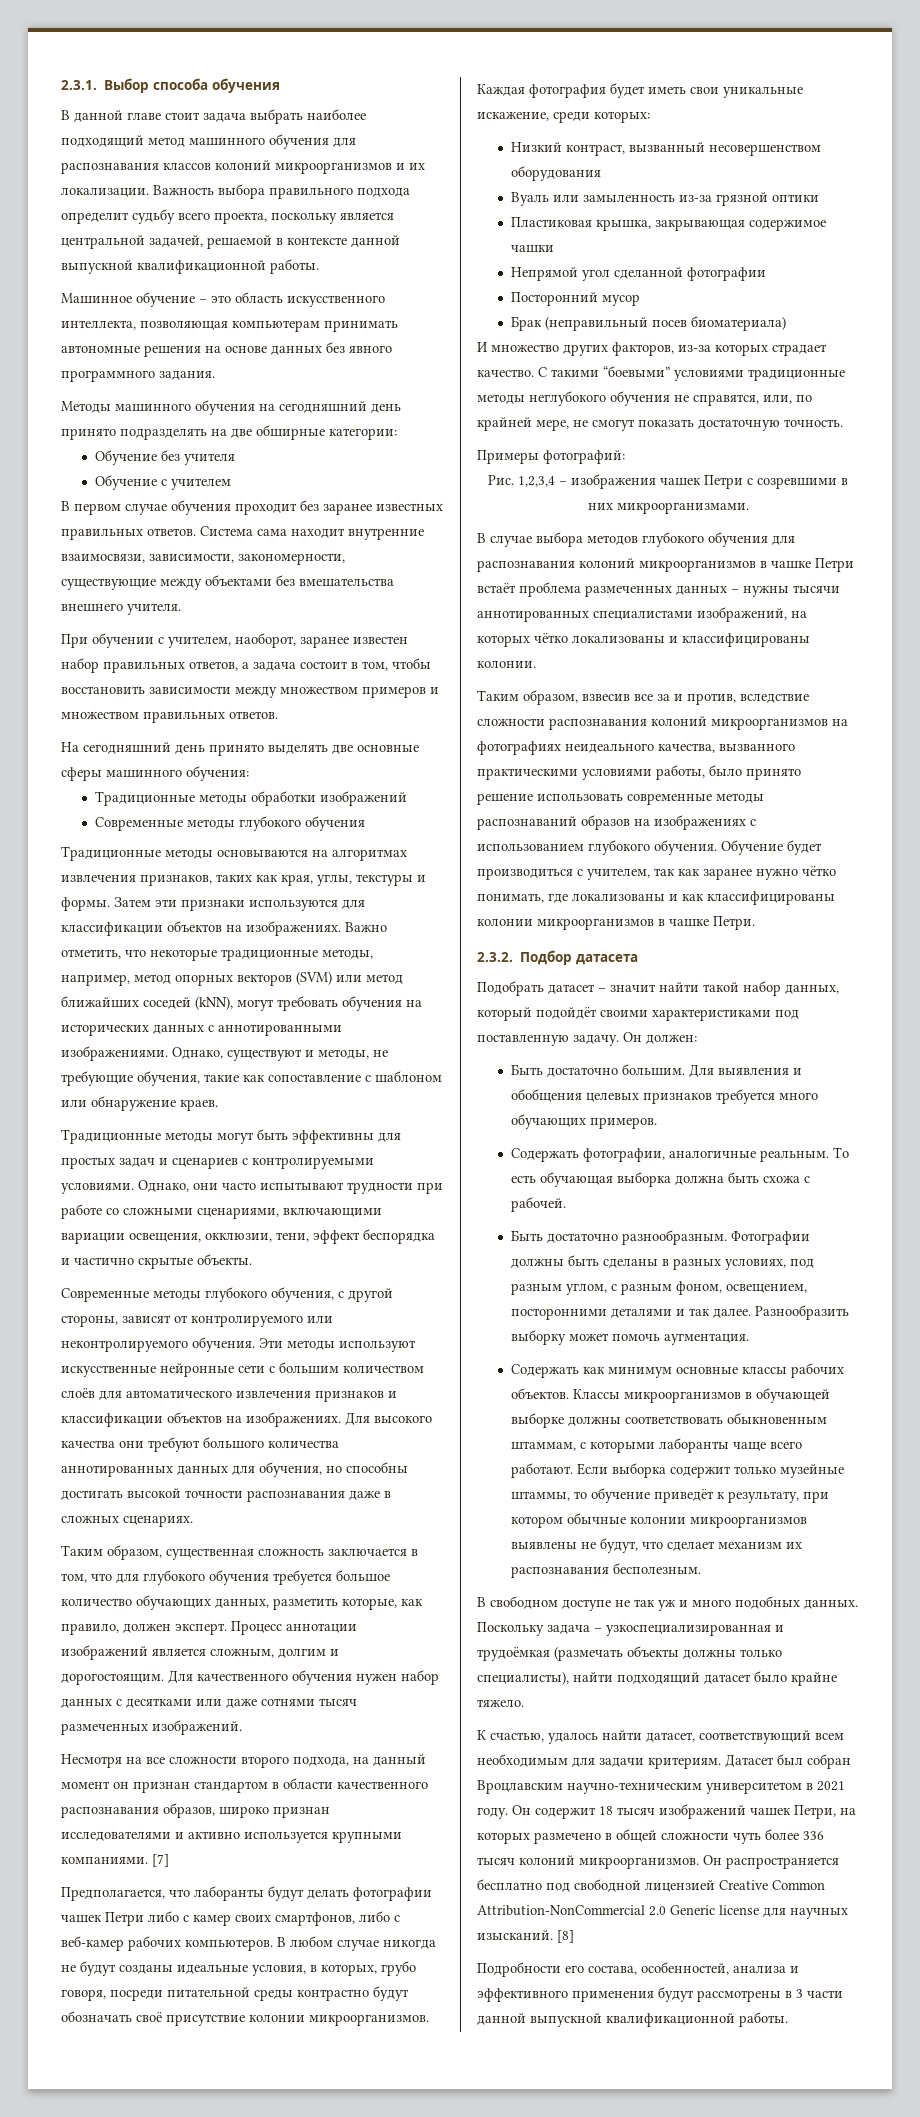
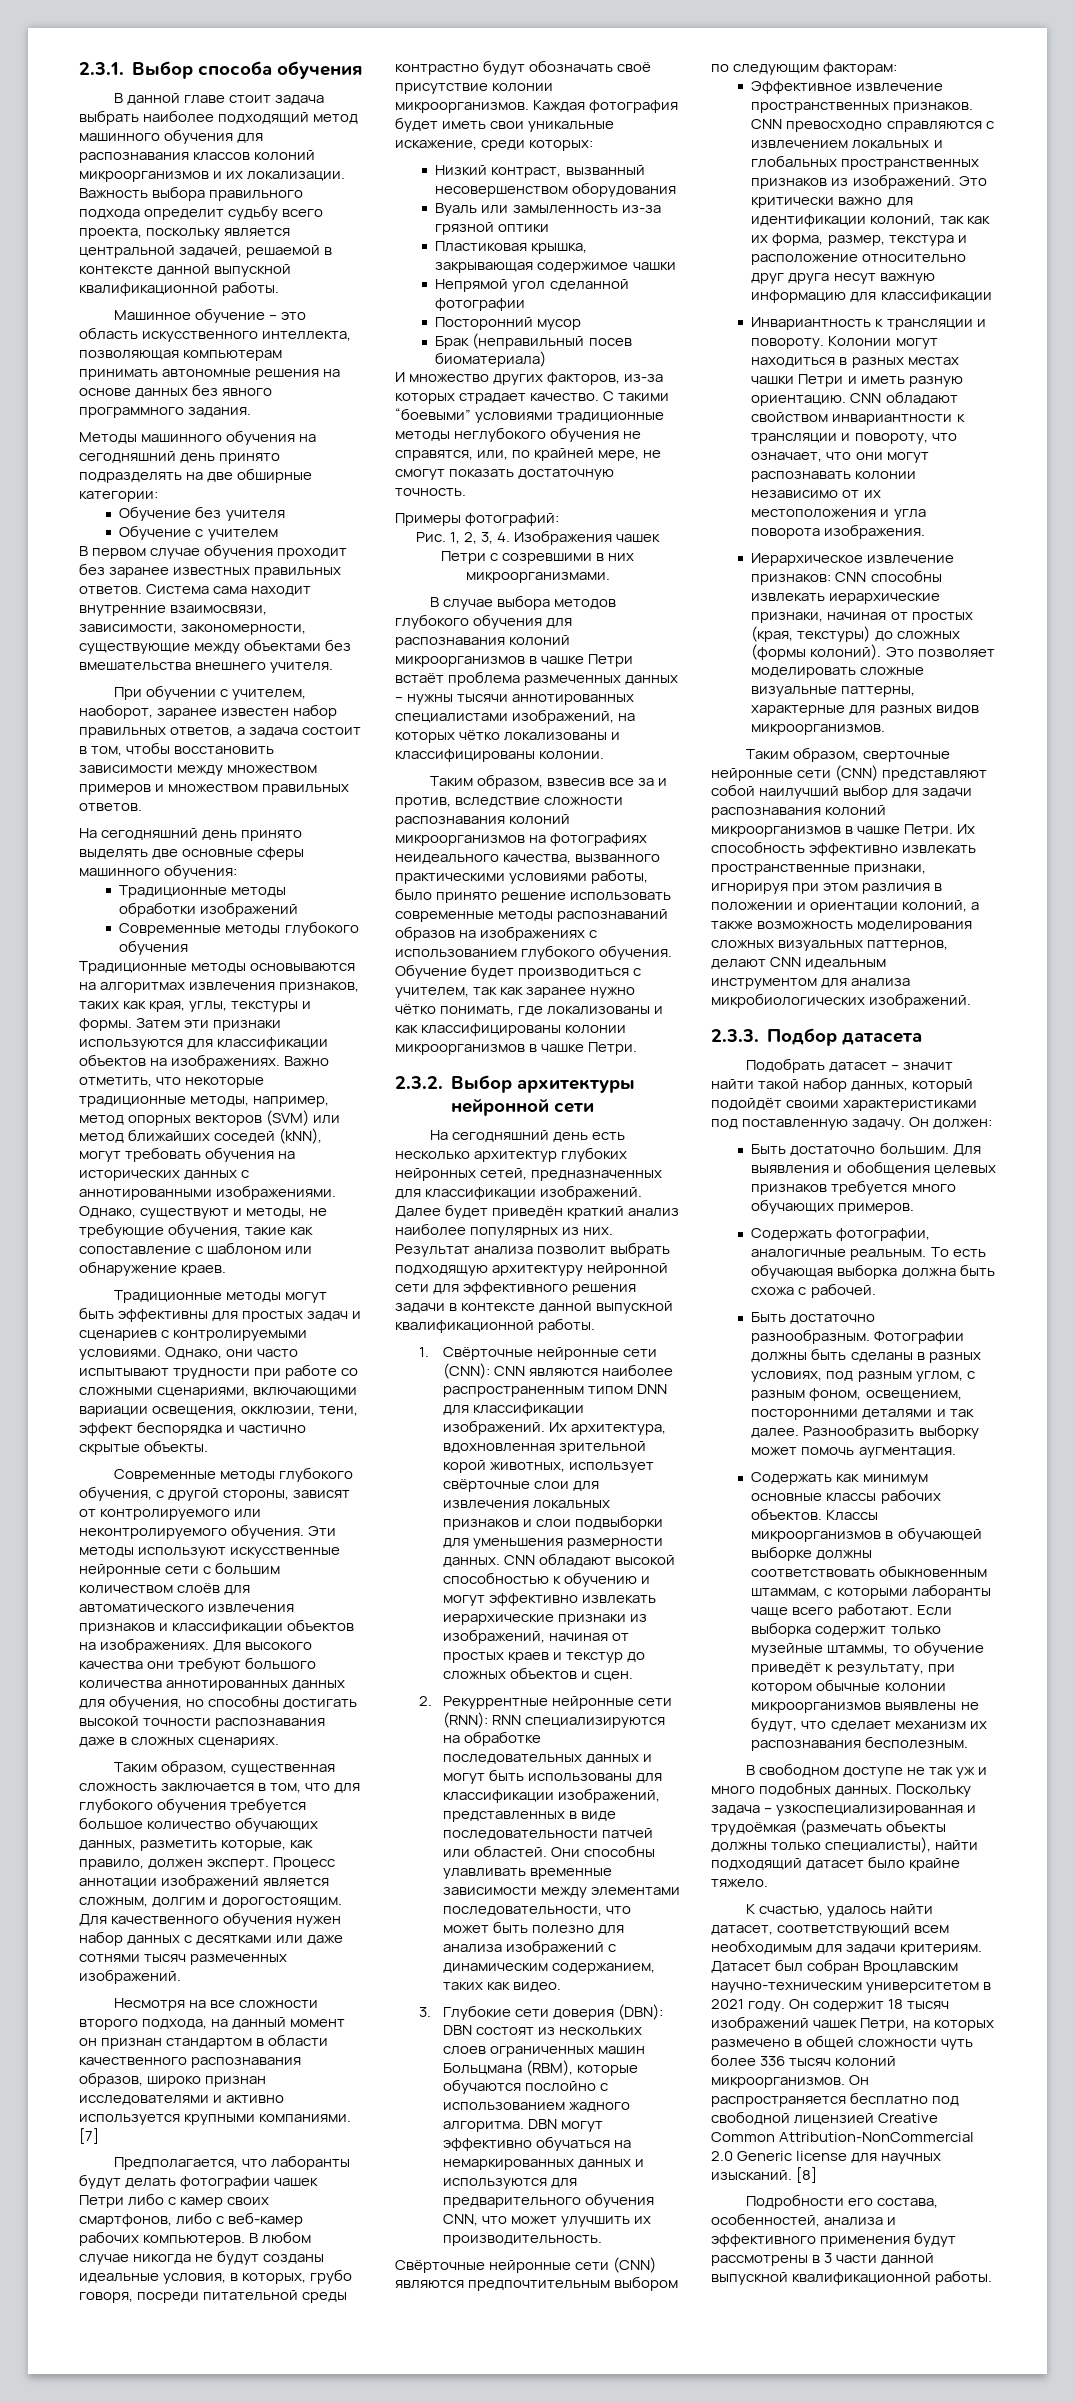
- Рис. 1,2,3,4 – изображения чашек Петри с созревшими в них микроорганизмами.
+ Рис. 1, 2, 3, 4. Изображения чашек Петри с созревшими в них микроорганизмами.
- 2.3.2. Подбор датасета
+ 2.3.2. Выбор архитектуры нейронной сети
+ На сегодняшний день есть несколько архитектур глубоких нейронных сетей, предназначенных для классификации изображений. Далее будет приведён краткий анализ наиболее популярных из них. Результат анализа позволит выбрать подходящую архитектуру нейронной сети для эффективного решения задачи в контексте данной выпускной квалификационной работы.
+ 1. Свёрточные нейронные сети (CNN): CNN являются наиболее распространенным типом DNN для классификации изображений. Их архитектура, вдохновленная зрительной корой животных, использует свёрточные слои для извлечения локальных признаков и слои подвыборки для уменьшения размерности данных. CNN обладают высокой способностью к обучению и могут эффективно извлекать иерархические признаки из изображений, начиная от простых краев и текстур до сложных объектов и сцен.
+ 2. Рекуррентные нейронные сети (RNN): RNN специализируются на обработке последовательных данных и могут быть использованы для классификации изображений, представленных в виде последовательности патчей или областей. Они способны улавливать временные зависимости между элементами последовательности, что может быть полезно для анализа изображений с динамическим содержанием, таких как видео.
+ 3. Глубокие сети доверия (DBN): DBN состоят из нескольких слоев ограниченных машин Больцмана (RBM), которые обучаются послойно с использованием жадного алгоритма. DBN могут эффективно обучаться на немаркированных данных и используются для предварительного обучения CNN, что может улучшить их производительность.
+ Свёрточные нейронные сети (CNN) являются предпочтительным выбором по следующим факторам:
+ Эффективное извлечение пространственных признаков. CNN превосходно справляются с извлечением локальных и глобальных пространственных признаков из изображений. Это критически важно для идентификации колоний, так как их форма, размер, текстура и расположение относительно друг друга несут важную информацию для классификации
+ Инвариантность к трансляции и повороту. Колонии могут находиться в разных местах чашки Петри и иметь разную ориентацию. CNN обладают свойством инвариантности к трансляции и повороту, что означает, что они могут распознавать колонии независимо от их местоположения и угла поворота изображения.
+ Иерархическое извлечение признаков: CNN способны извлекать иерархические признаки, начиная от простых (края, текстуры) до сложных (формы колоний). Это позволяет моделировать сложные визуальные паттерны, характерные для разных видов микроорганизмов.
+ Таким образом, сверточные нейронные сети (CNN) представляют собой наилучший выбор для задачи распознавания колоний микроорганизмов в чашке Петри. Их способность эффективно извлекать пространственные признаки, игнорируя при этом различия в положении и ориентации колоний, а также возможность моделирования сложных визуальных паттернов, делают CNN идеальным инструментом для анализа микробиологических изображений.
+ 2.3.3. Подбор датасета

